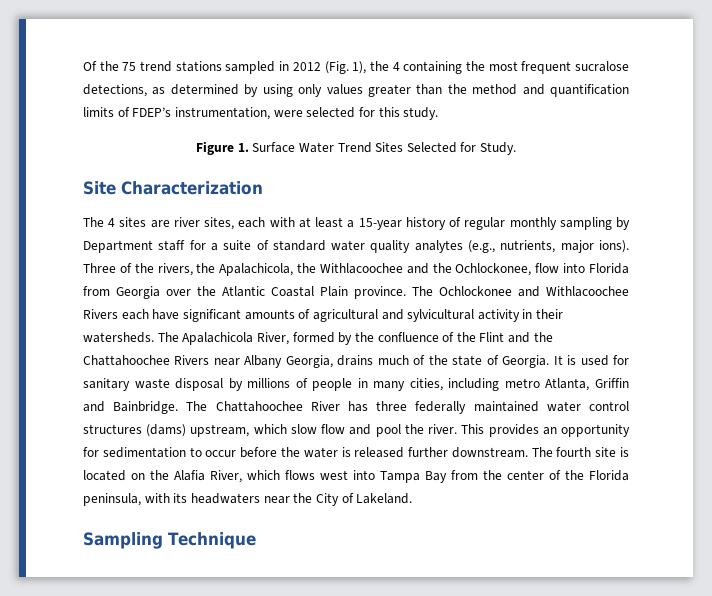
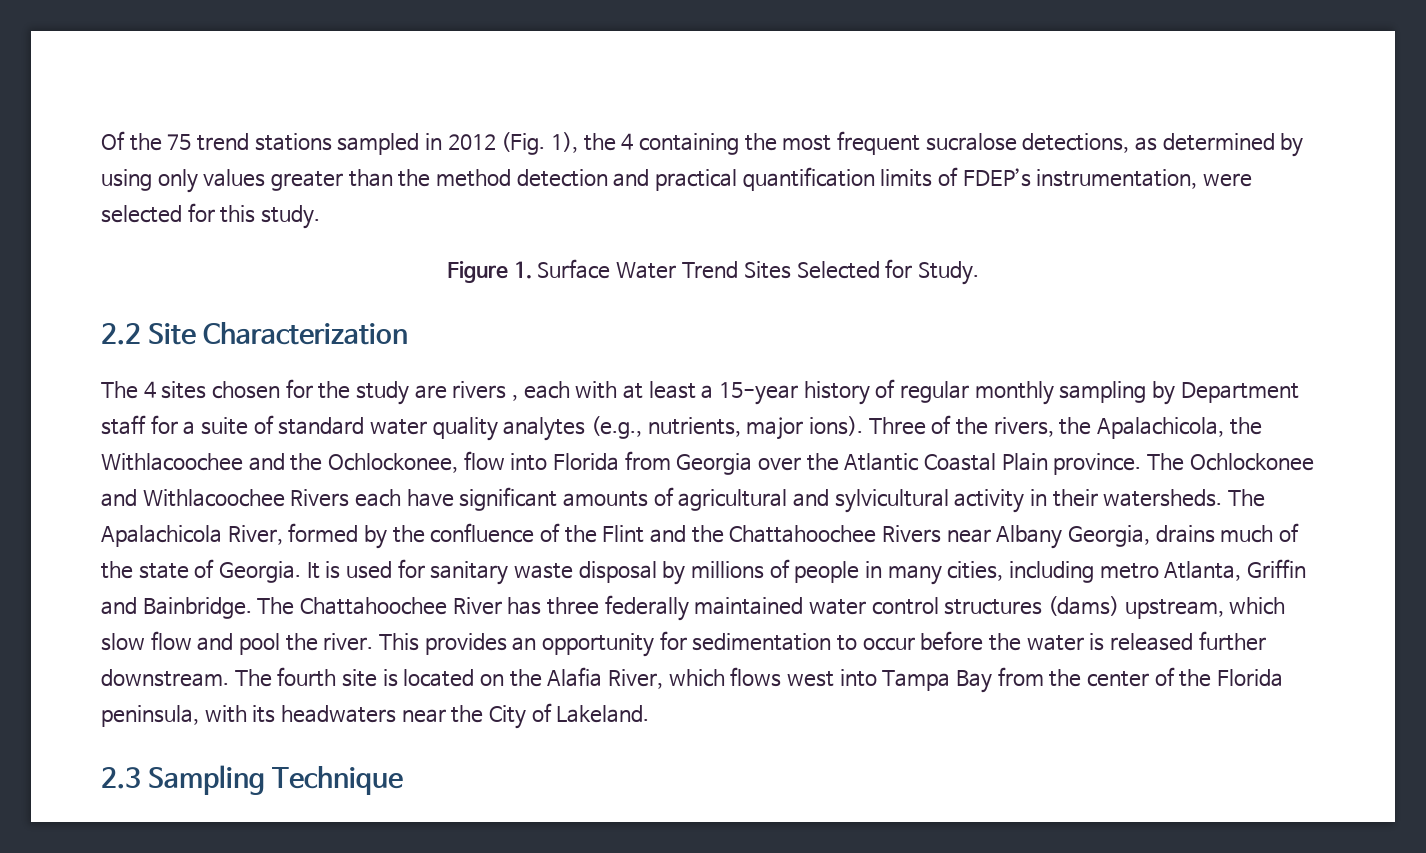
- Of the 75 trend stations sampled in 2012 (Fig. 1), the 4 containing the most frequent sucralose detections, as determined by using only values greater than the method and quantification limits of FDEP’s instrumentation, were selected for this study.
+ Of the 75 trend stations sampled in 2012 (Fig. 1), the 4 containing the most frequent sucralose detections, as determined by using only values greater than the method detection and practical quantification limits of FDEP’s instrumentation, were selected for this study.
- Site Characterization
+ 2.2 Site Characterization
- The 4 sites are river sites, each with at least a 15-year history of regular monthly sampling by Department staff for a suite of standard water quality analytes (e.g., nutrients, major ions).
+ The 4 sites chosen for the study are rivers , each with at least a 15-year history of regular monthly sampling by Department staff for a suite of standard water quality analytes (e.g., nutrients, major ions).
- Sampling Technique
+ 2.3 Sampling Technique

